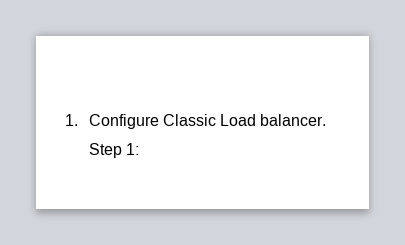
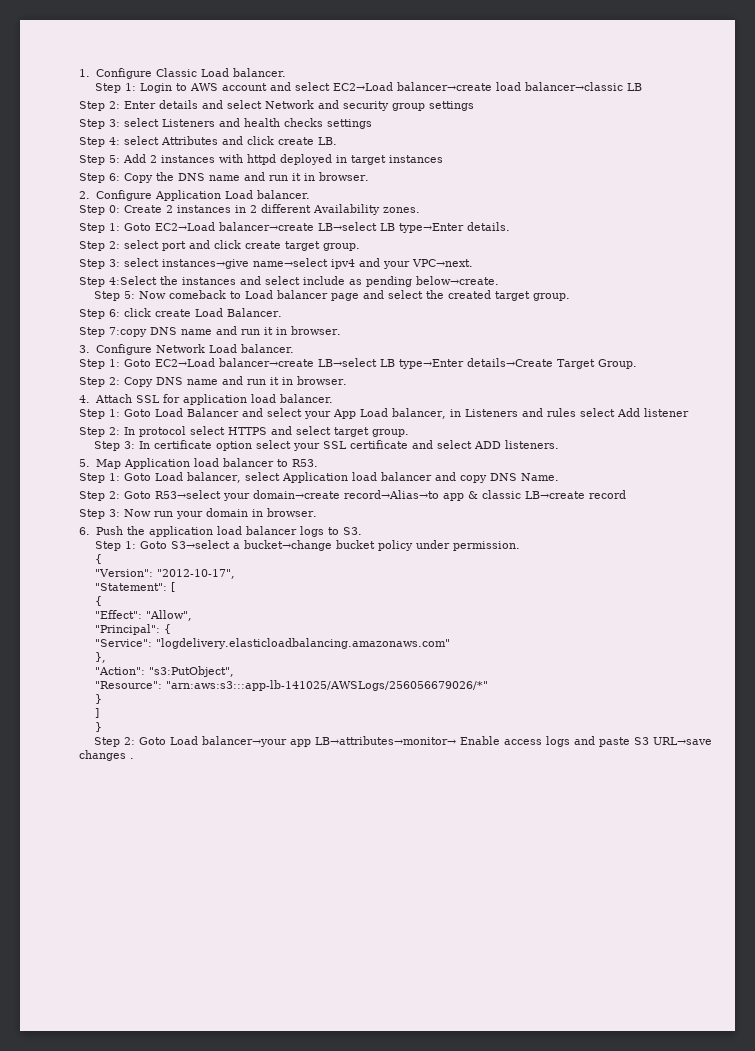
- Step 1:
+ Step 1: Login to AWS account and select EC2→Load balancer→create load balancer→classic LB
+ Step 2: Enter details and select Network and security group settings
+ Step 3: select Listeners and health checks settings
+ Step 4: select Attributes and click create LB.
+ Step 5: Add 2 instances with httpd deployed in target instances
+ Step 6: Copy the DNS name and run it in browser.
+ 2. Configure Application Load balancer.
+ Step 0: Create 2 instances in 2 different Availability zones.
+ Step 1: Goto EC2→Load balancer→create LB→select LB type→Enter details.
+ Step 2: select port and click create target group.
+ Step 3: select instances→give name→select ipv4 and your VPC→next.
+ Step 4:Select the instances and select include as pending below→create.
+ Step 5: Now comeback to Load balancer page and select the created target group.
+ Step 6: click create Load Balancer.
+ Step 7:copy DNS name and run it in browser.
+ 3. Configure Network Load balancer.
+ Step 1: Goto EC2→Load balancer→create LB→select LB type→Enter details→Create Target Group.
+ Step 2: Copy DNS name and run it in browser.
+ 4. Attach SSL for application load balancer.
+ Step 1: Goto Load Balancer and select your App Load balancer, in Listeners and rules select Add listener
+ Step 2: In protocol select HTTPS and select target group.
+ Step 3: In certificate option select your SSL certificate and select ADD listeners.
+ 5. Map Application load balancer to R53.
+ Step 1: Goto Load balancer, select Application load balancer and copy DNS Name.
+ Step 2: Goto R53→select your domain→create record→Alias→to app & classic LB→create record
+ Step 3: Now run your domain in browser.
+ 6. Push the application load balancer logs to S3.
+ Step 1: Goto S3→select a bucket→change bucket policy under permission.
+ {
+ "Version": "2012-10-17",
+ "Statement": [
+ {
+ "Effect": "Allow",
+ "Principal": {
+ "Service": "logdelivery.elasticloadbalancing.amazonaws.com"
+ },
+ "Action": "s3:PutObject",
+ "Resource": "arn:aws:s3:::app-lb-141025/AWSLogs/256056679026/*"
+ }
+ ]
+ }
+ Step 2: Goto Load balancer→your app LB→attributes→monitor→ Enable access logs and paste S3 URL→save changes .

